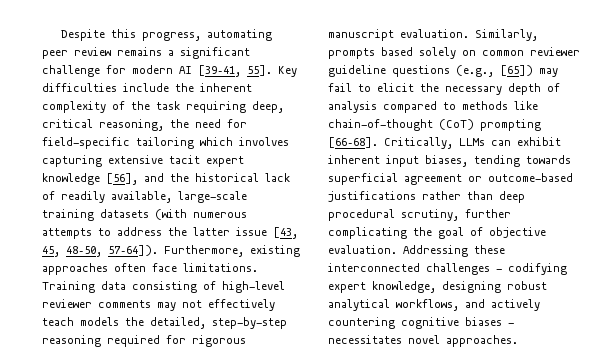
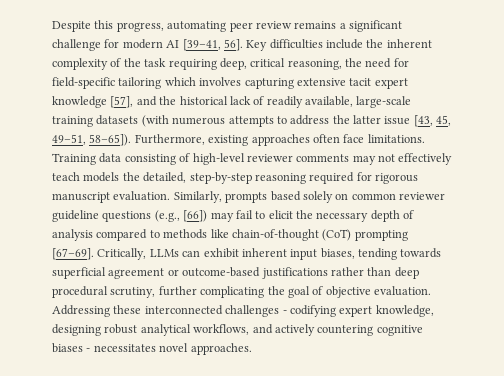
- Despite this progress, automating peer review remains a significant challenge for modern AI [39–41, 55].
+ Despite this progress, automating peer review remains a significant challenge for modern AI [39–41, 56].
- Key difficulties include the inherent complexity of the task requiring deep, critical reasoning, the need for field-specific tailoring which involves capturing extensive tacit expert knowledge [56], and the historical lack of readily available, large-scale training datasets (with numerous attempts to address the latter issue [43, 45, 48–50, 57–64]).
+ Key difficulties include the inherent complexity of the task requiring deep, critical reasoning, the need for field-specific tailoring which involves capturing extensive tacit expert knowledge [57], and the historical lack of readily available, large-scale training datasets (with numerous attempts to address the latter issue [43, 45, 49–51, 58–65]).
- Similarly, prompts based solely on common reviewer guideline questions (e.g., [65]) may fail to elicit the necessary depth of analysis compared to methods like chain-of-thought (CoT) prompting [66–68].
+ Similarly, prompts based solely on common reviewer guideline questions (e.g., [66]) may fail to elicit the necessary depth of analysis compared to methods like chain-of-thought (CoT) prompting [67–69].

